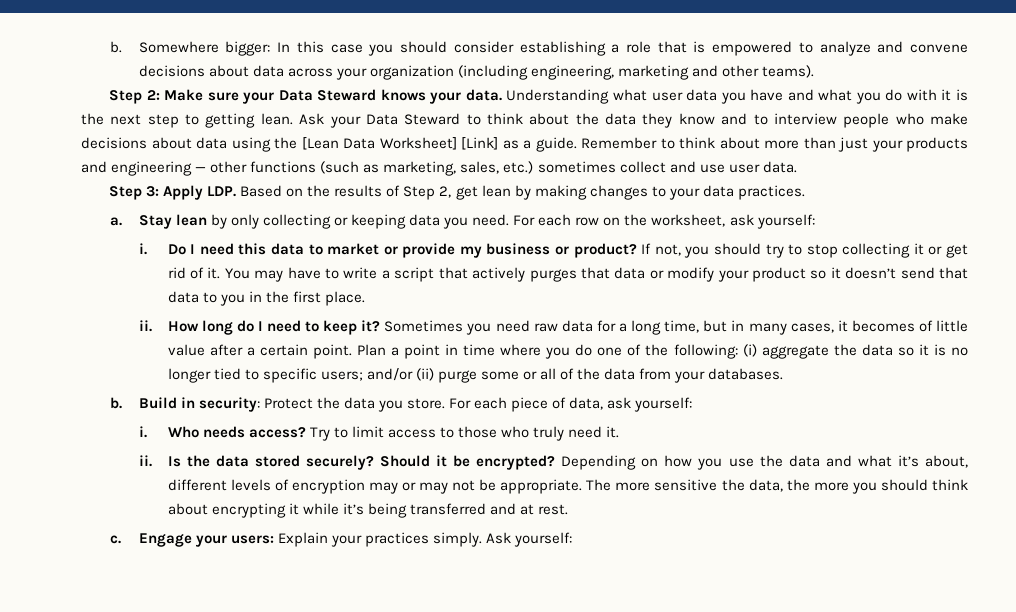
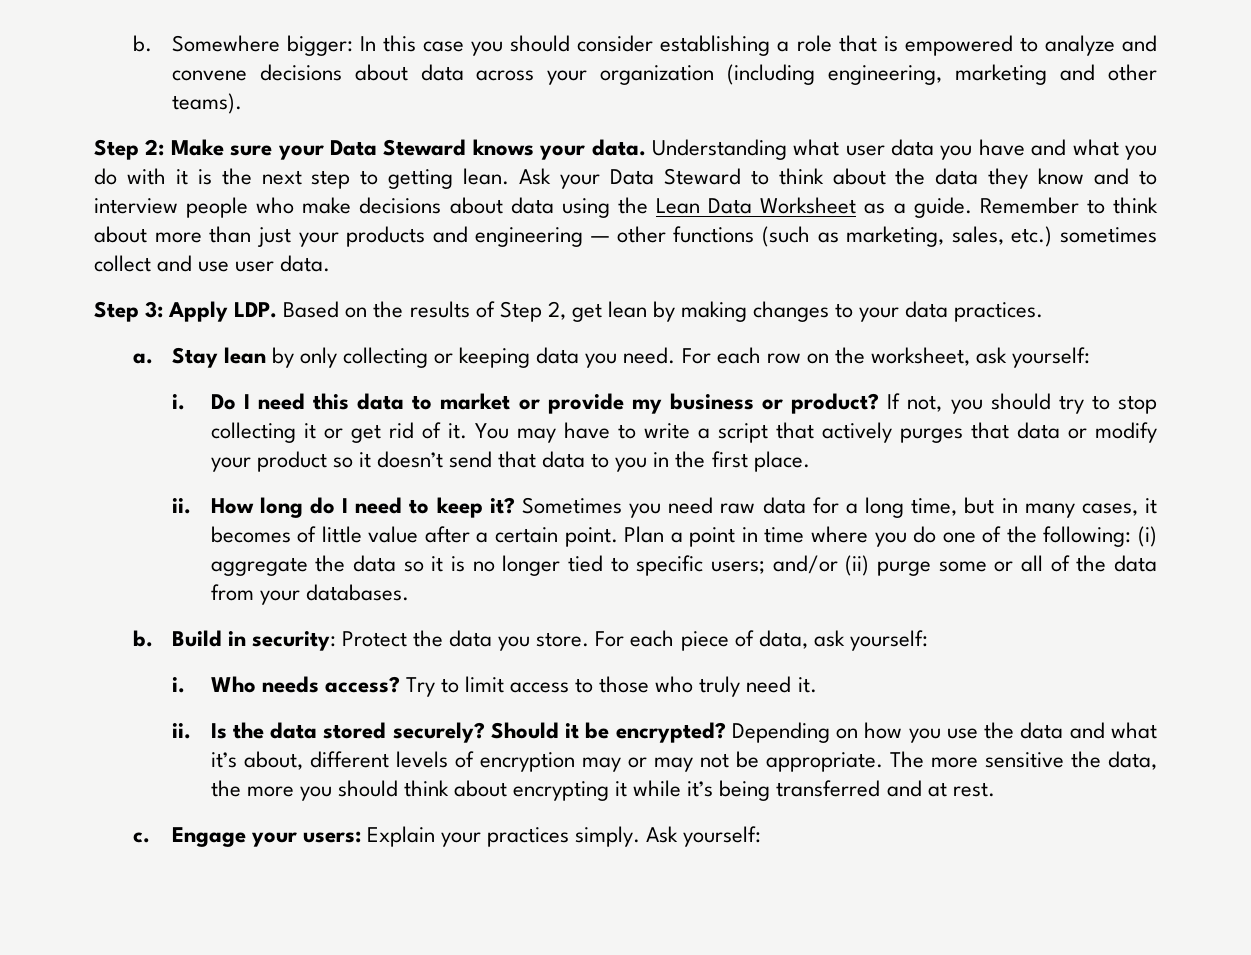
- Ask your Data Steward to think about the data they know and to interview people who make decisions about data using the [Lean Data Worksheet] [Link] as a guide.
+ Ask your Data Steward to think about the data they know and to interview people who make decisions about data using the Lean Data Worksheet as a guide.

